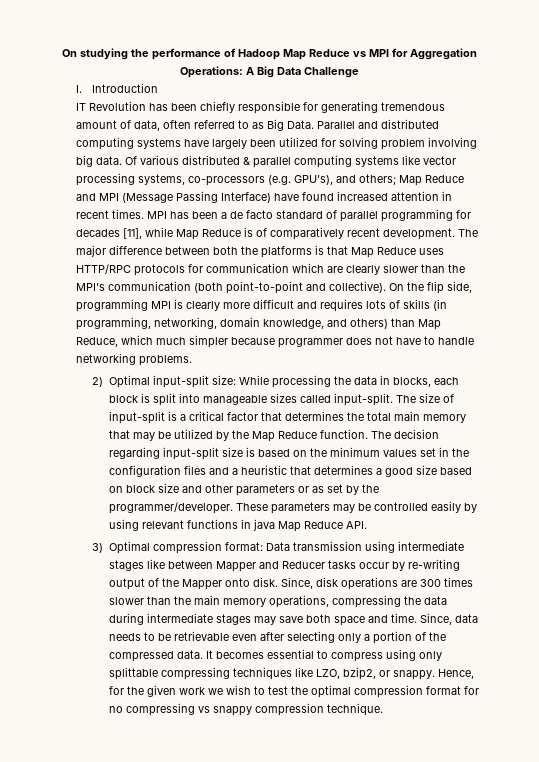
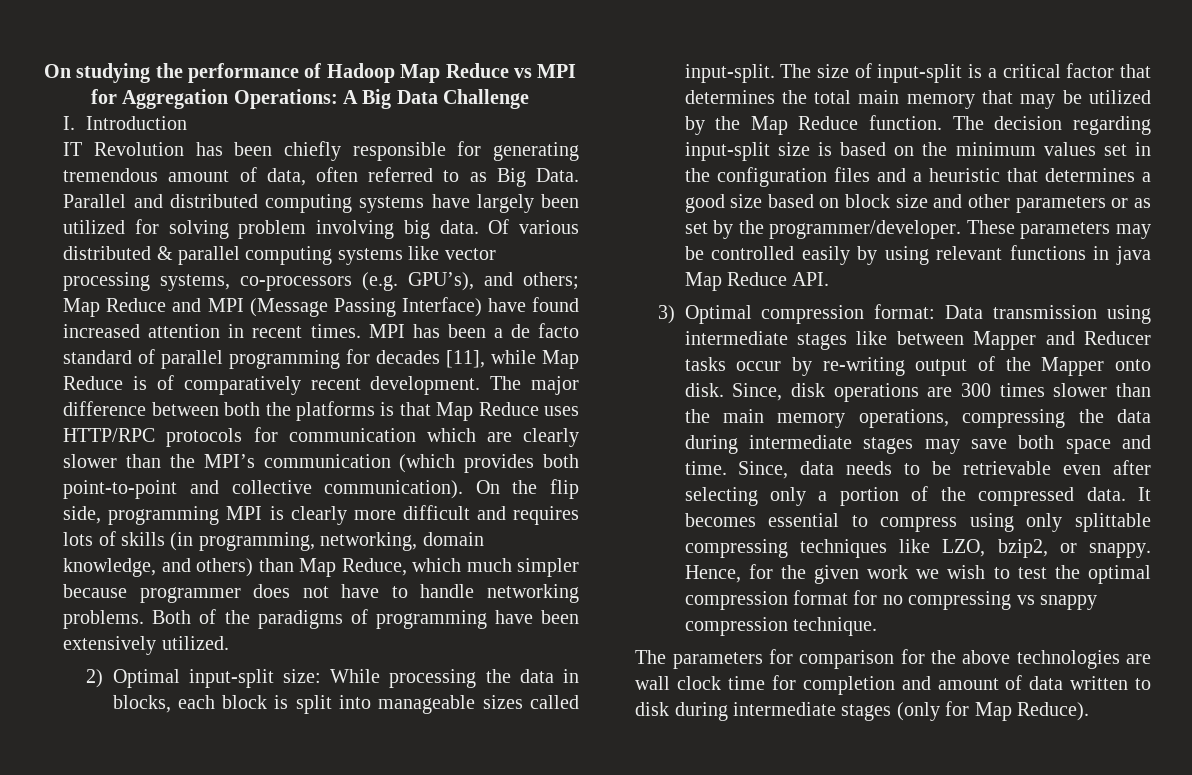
- The major difference between both the platforms is that Map Reduce uses HTTP/RPC protocols for communication which are clearly slower than the MPI’s communication (both point-to-point and collective).
+ The major difference between both the platforms is that Map Reduce uses HTTP/RPC protocols for communication which are clearly slower than the MPI’s communication (which provides both point-to-point and collective communication).
+ Both of the paradigms of programming have been extensively utilized.
+ The parameters for comparison for the above technologies are wall clock time for completion and amount of data written to disk during intermediate stages (only for Map Reduce).

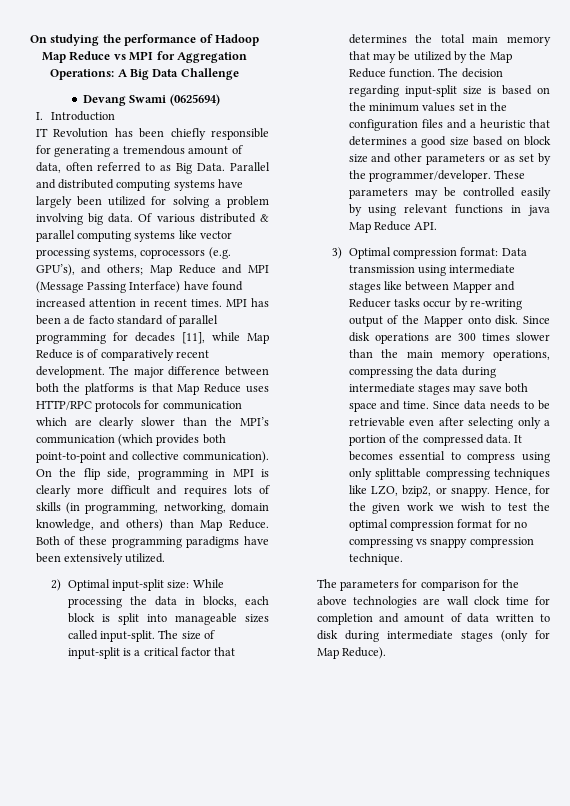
+ Devang Swami (0625694)
- IT Revolution has been chiefly responsible for generating tremendous amount of data, often referred to as Big Data.
+ IT Revolution has been chiefly responsible for generating a tremendous amount of data, often referred to as Big Data.
- Parallel and distributed computing systems have largely been utilized for solving problem involving big data.
+ Parallel and distributed computing systems have largely been utilized for solving a problem involving big data.
- Of various distributed & parallel computing systems like vector processing systems, co-processors (e.g. GPU’s), and others; Map Reduce and MPI (Message Passing Interface) have found increased attention in recent times.
+ Of various distributed & parallel computing systems like vector processing systems, coprocessors (e.g. GPU’s), and others; Map Reduce and MPI (Message Passing Interface) have found increased attention in recent times.
- On the flip side, programming MPI is clearly more difficult and requires lots of skills (in programming, networking, domain knowledge, and others) than Map Reduce, which much simpler because programmer does not have to handle networking problems. Both of the paradigms of programming have been extensively utilized.
+ On the flip side, programming in MPI is clearly more difficult and requires lots of skills (in programming, networking, domain knowledge, and others) than Map Reduce. Both of these programming paradigms have been extensively utilized.
- Since, disk operations are 300 times slower than the main memory operations, compressing the data during intermediate stages may save both space and time.
+ Since disk operations are 300 times slower than the main memory operations, compressing the data during intermediate stages may save both space and time.
- Since, data needs to be retrievable even after selecting only a portion of the compressed data.
+ Since data needs to be retrievable even after selecting only a portion of the compressed data.

